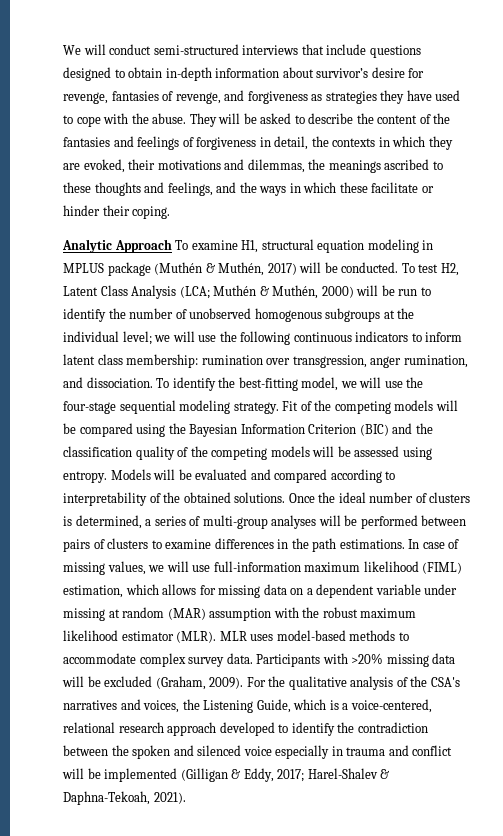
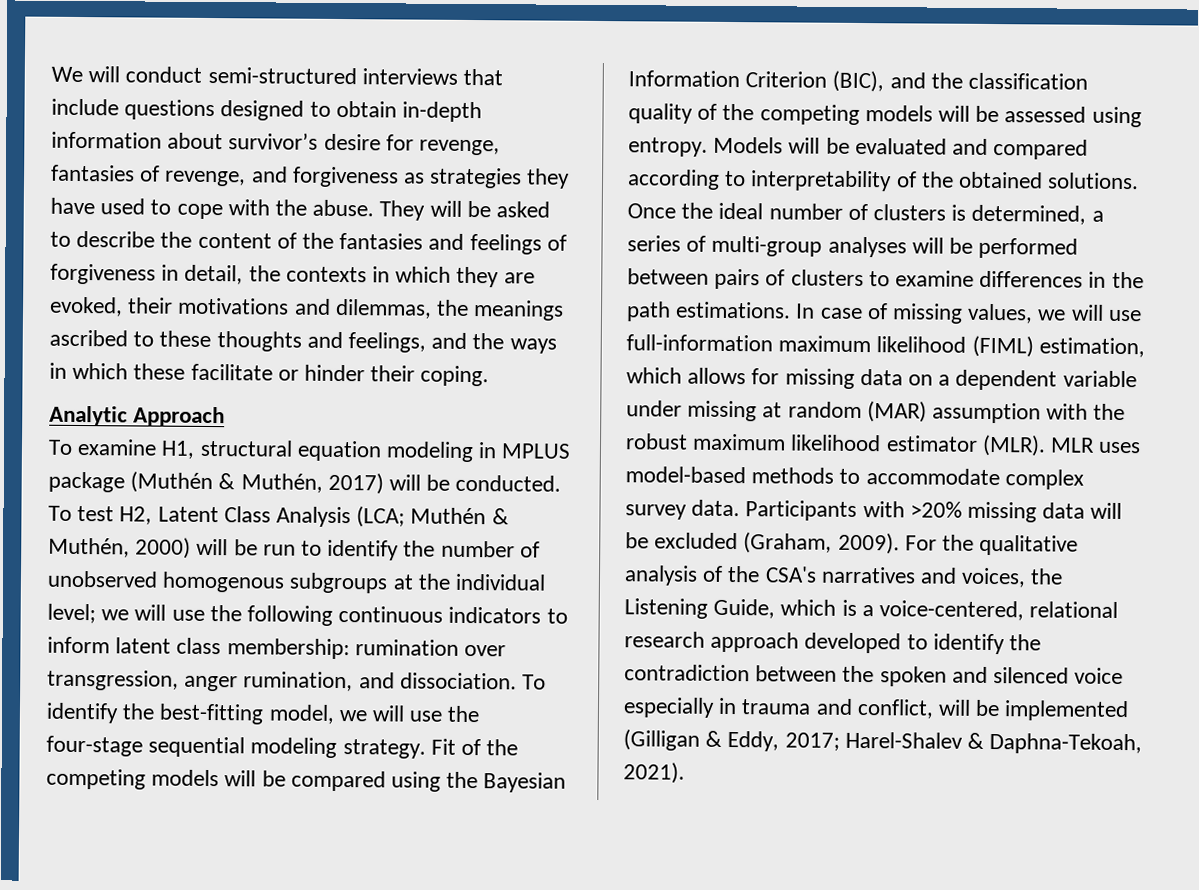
- Analytic Approach To examine H1, structural equation modeling in MPLUS package (Muthén & Muthén, 2017) will be conducted.
+ Analytic Approach
+ To examine H1, structural equation modeling in MPLUS package (Muthén & Muthén, 2017) will be conducted.
- Fit of the competing models will be compared using the Bayesian Information Criterion (BIC) and the classification quality of the competing models will be assessed using entropy.
+ Fit of the competing models will be compared using the Bayesian Information Criterion (BIC), and the classification quality of the competing models will be assessed using entropy.
- For the qualitative analysis of the CSA's narratives and voices, the Listening Guide, which is a voice-centered, relational research approach developed to identify the contradiction between the spoken and silenced voice especially in trauma and conflict will be implemented (Gilligan & Eddy, 2017; Harel-Shalev & Daphna-Tekoah, 2021).
+ For the qualitative analysis of the CSA's narratives and voices, the Listening Guide, which is a voice-centered, relational research approach developed to identify the contradiction between the spoken and silenced voice especially in trauma and conflict, will be implemented (Gilligan & Eddy, 2017; Harel-Shalev & Daphna-Tekoah, 2021).

